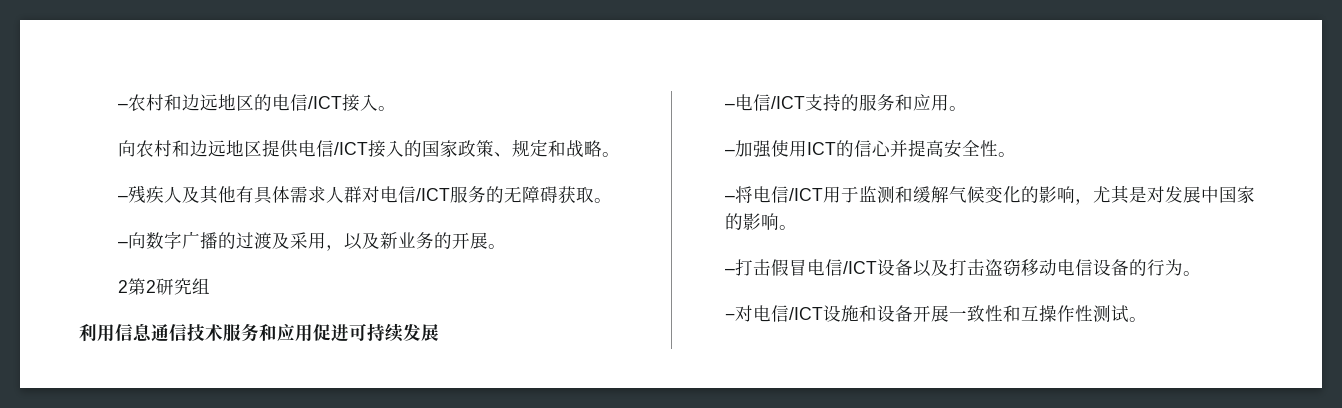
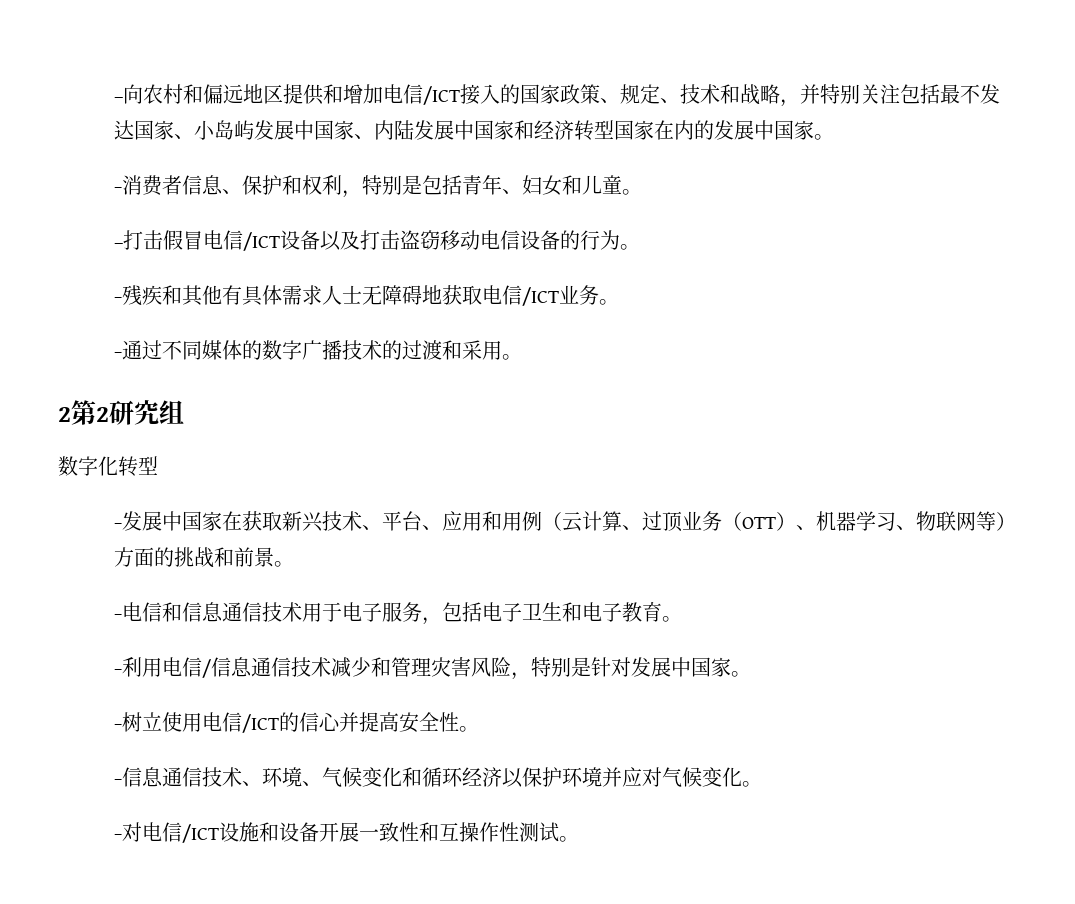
- –农村和边远地区的电信/ICT接入。
- 向农村和边远地区提供电信/ICT接入的国家政策、规定和战略。
- –残疾人及其他有具体需求人群对电信/ICT服务的无障碍获取。
- –向数字广播的过渡及采用，以及新业务的开展。
- 2第2研究组
- 利用信息通信技术服务和应用促进可持续发展
- –电信/ICT支持的服务和应用。
- –加强使用ICT的信心并提高安全性。
- –将电信/ICT用于监测和缓解气候变化的影响，尤其是对发展中国家的影响。
+ –向农村和偏远地区提供和增加电信/ICT接入的国家政策、规定、技术和战略，并特别关注包括最不发达国家、小岛屿发展中国家、内陆发展中国家和经济转型国家在内的发展中国家。
+ −消费者信息、保护和权利，特别是包括青年、妇女和儿童。
+ −残疾和其他有具体需求人士无障碍地获取电信/ICT业务。
+ −通过不同媒体的数字广播技术的过渡和采用。
+ 2第2研究组
+ 数字化转型
+ −发展中国家在获取新兴技术、平台、应用和用例（云计算、过顶业务（OTT）、机器学习、物联网等）方面的挑战和前景。
+ −电信和信息通信技术用于电子服务，包括电子卫生和电子教育。
+ −利用电信/信息通信技术减少和管理灾害风险，特别是针对发展中国家。
+ −树立使用电信/ICT的信心并提高安全性。
+ −信息通信技术、环境、气候变化和循环经济以保护环境并应对气候变化。

